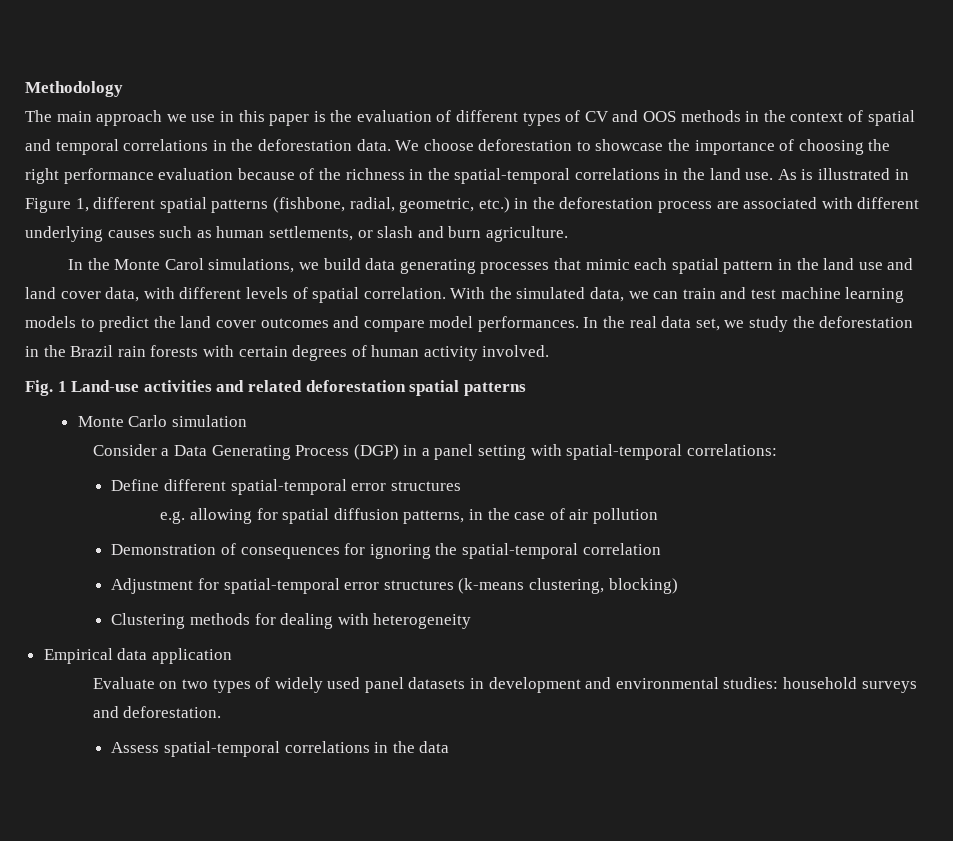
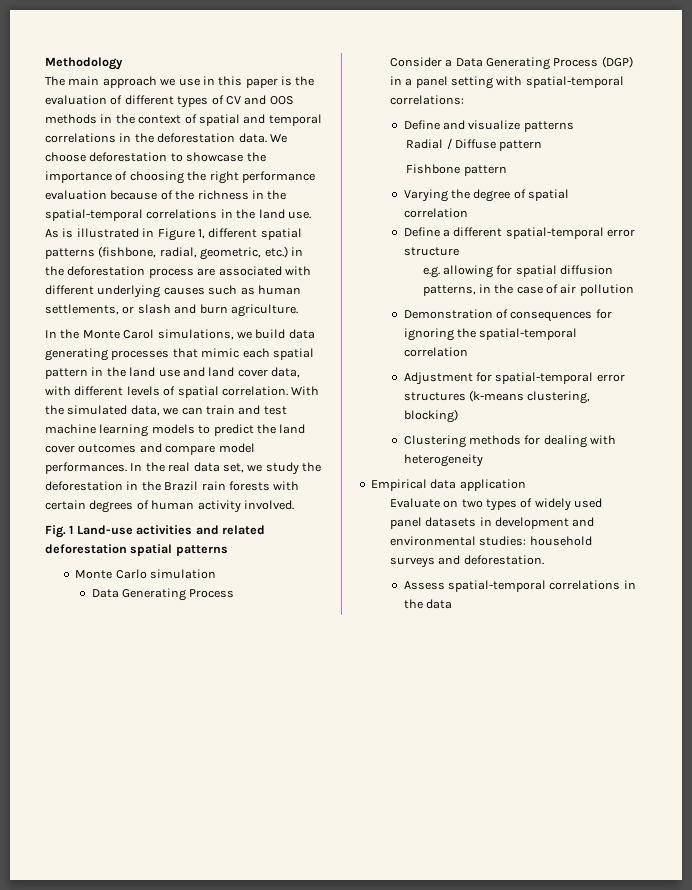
  Monte Carlo simulation
+ Data Generating Process
- Define different spatial-temporal error structures
+ Define and visualize patterns
+ Radial / Diffuse pattern
+ Fishbone pattern
+ Varying the degree of spatial correlation
+ Define a different spatial-temporal error structure

